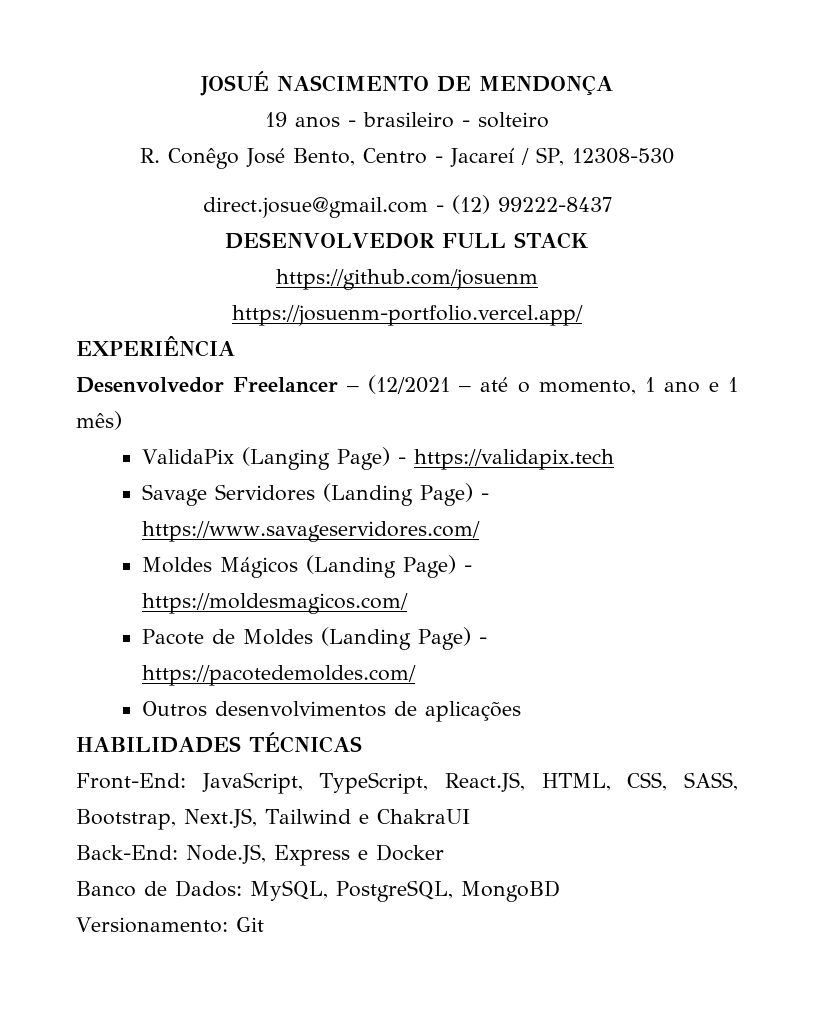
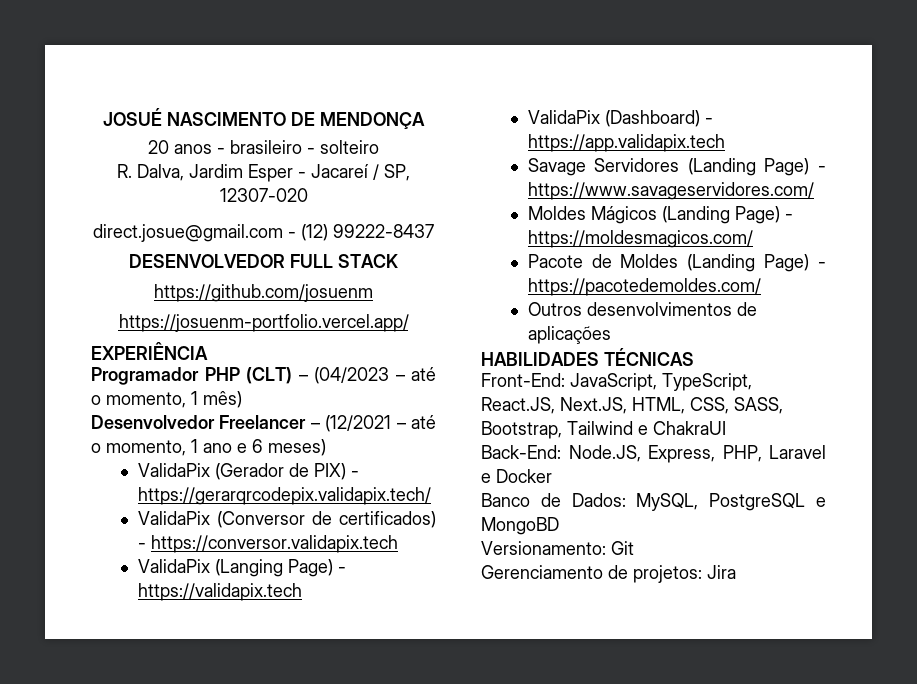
- 19 anos - brasileiro - solteiro
+ 20 anos - brasileiro - solteiro
- R. Conêgo José Bento, Centro - Jacareí / SP, 12308-530
+ R. Dalva, Jardim Esper - Jacareí / SP, 12307-020
+ Programador PHP (CLT) – (04/2023 – até o momento, 1 mês)
- Desenvolvedor Freelancer – (12/2021 – até o momento, 1 ano e 1 mês)
+ Desenvolvedor Freelancer – (12/2021 – até o momento, 1 ano e 6 meses)
+ ValidaPix (Gerador de PIX) - https://gerarqrcodepix.validapix.tech/
+ ValidaPix (Conversor de certificados) - https://conversor.validapix.tech
+ ValidaPix (Dashboard) - https://app.validapix.tech
- Front-End: JavaScript, TypeScript, React.JS, HTML, CSS, SASS, Bootstrap, Next.JS, Tailwind e ChakraUI
+ Front-End: JavaScript, TypeScript, React.JS, Next.JS, HTML, CSS, SASS, Bootstrap, Tailwind e ChakraUI
- Back-End: Node.JS, Express e Docker
+ Back-End: Node.JS, Express, PHP, Laravel e Docker
- Banco de Dados: MySQL, PostgreSQL, MongoBD
+ Banco de Dados: MySQL, PostgreSQL e MongoBD
+ Gerenciamento de projetos: Jira

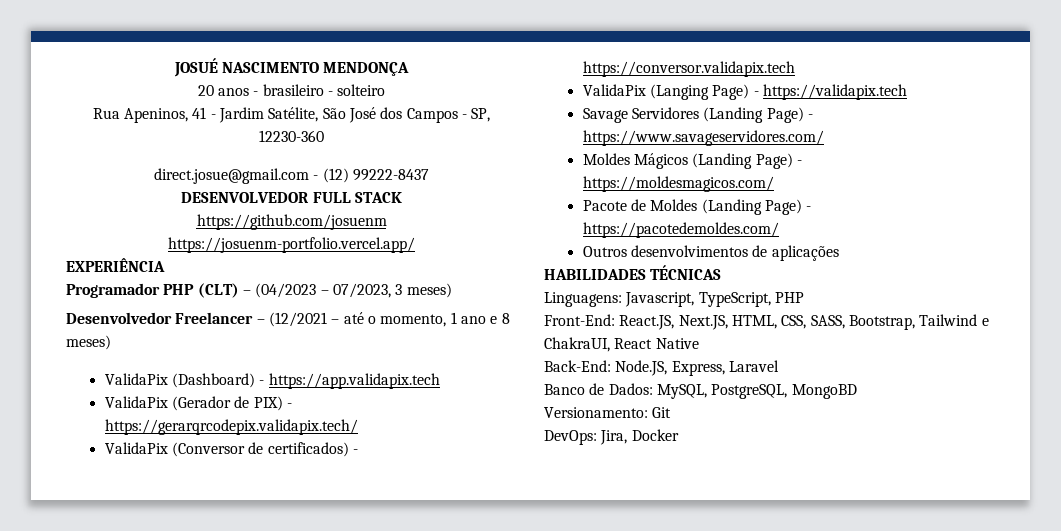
- JOSUÉ NASCIMENTO DE MENDONÇA
+ JOSUÉ NASCIMENTO MENDONÇA
- R. Dalva, Jardim Esper - Jacareí / SP, 12307-020
+ Rua Apeninos, 41 - Jardim Satélite, São José dos Campos - SP, 12230-360
- Programador PHP (CLT) – (04/2023 – até o momento, 1 mês)
+ Programador PHP (CLT) – (04/2023 – 07/2023, 3 meses)
- Desenvolvedor Freelancer – (12/2021 – até o momento, 1 ano e 6 meses)
+ Desenvolvedor Freelancer – (12/2021 – até o momento, 1 ano e 8 meses)
+ ValidaPix (Dashboard) - https://app.validapix.tech
- ValidaPix (Dashboard) - https://app.validapix.tech
+ Linguagens: Javascript, TypeScript, PHP
- Front-End: JavaScript, TypeScript, React.JS, Next.JS, HTML, CSS, SASS, Bootstrap, Tailwind e ChakraUI
+ Front-End: React.JS, Next.JS, HTML, CSS, SASS, Bootstrap, Tailwind e ChakraUI, React Native
- Back-End: Node.JS, Express, PHP, Laravel e Docker
+ Back-End: Node.JS, Express, Laravel
- Banco de Dados: MySQL, PostgreSQL e MongoBD
+ Banco de Dados: MySQL, PostgreSQL, MongoBD
- Gerenciamento de projetos: Jira
+ DevOps: Jira, Docker

